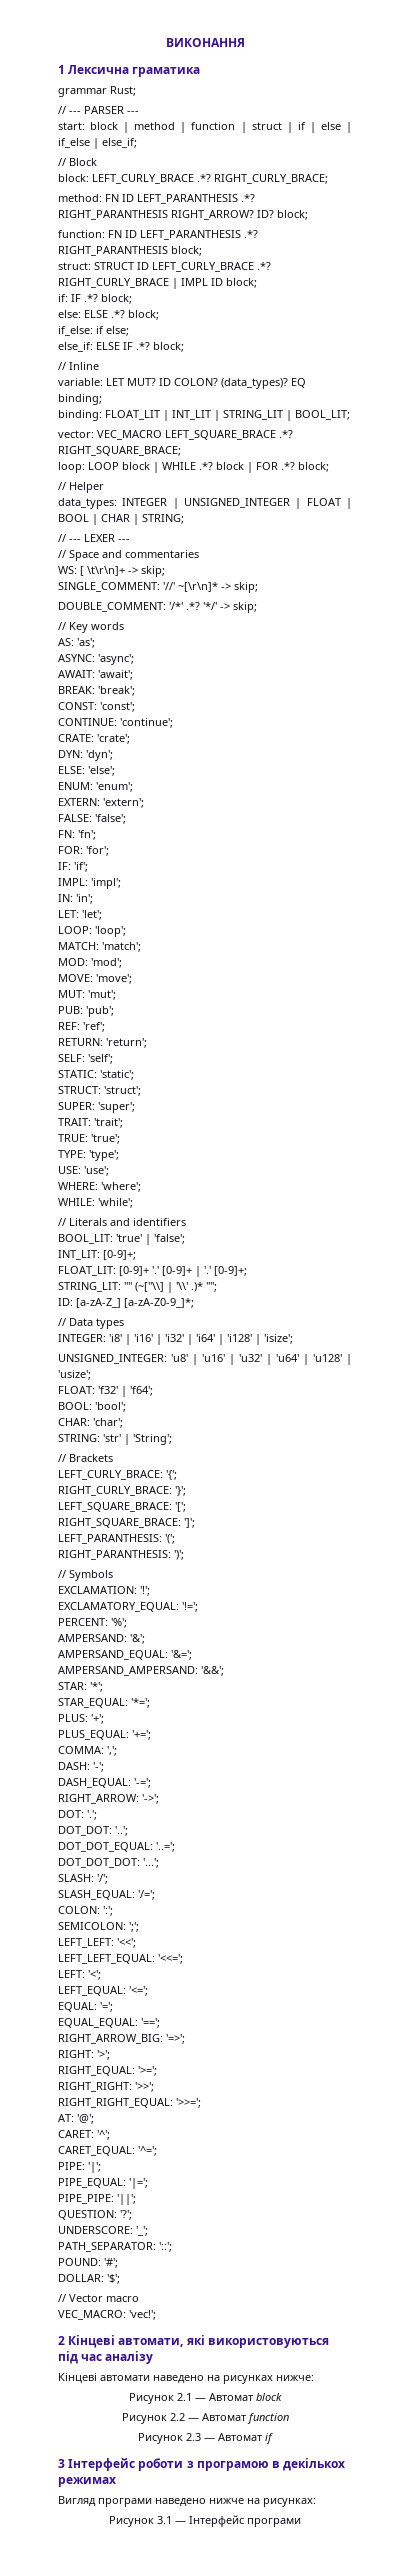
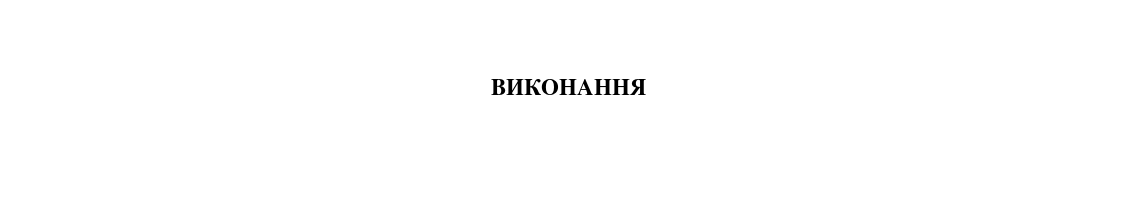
- 1 Лексична граматика
- grammar Rust;
- // --- PARSER ---
- start: block | method | function | struct | if | else | if_else | else_if;
- // Block
- block: LEFT_CURLY_BRACE .*? RIGHT_CURLY_BRACE;
- method: FN ID LEFT_PARANTHESIS .*? RIGHT_PARANTHESIS RIGHT_ARROW? ID? block;
- function: FN ID LEFT_PARANTHESIS .*? RIGHT_PARANTHESIS block;
- struct: STRUCT ID LEFT_CURLY_BRACE .*? RIGHT_CURLY_BRACE | IMPL ID block;
- if: IF .*? block;
- else: ELSE .*? block;
- if_else: if else;
- else_if: ELSE IF .*? block;
- // Inline
- variable: LET MUT? ID COLON? (data_types)? EQ binding;
- binding: FLOAT_LIT | INT_LIT | STRING_LIT | BOOL_LIT;
- vector: VEC_MACRO LEFT_SQUARE_BRACE .*? RIGHT_SQUARE_BRACE;
- loop: LOOP block | WHILE .*? block | FOR .*? block;
- // Helper
- data_types: INTEGER | UNSIGNED_INTEGER | FLOAT | BOOL | CHAR | STRING;
- // --- LEXER ---
- // Space and commentaries
- WS: [ \t\r\n]+ -> skip;
- SINGLE_COMMENT: '//' ~[\r\n]* -> skip;
- DOUBLE_COMMENT: '/*' .*? '*/' -> skip;
- // Key words
- AS: 'as';
- ASYNC: 'async';
- AWAIT: 'await';
- BREAK: 'break';
- CONST: 'const';
- CONTINUE: 'continue';
- CRATE: 'crate';
- DYN: 'dyn';
- ELSE: 'else';
- ENUM: 'enum';
- EXTERN: 'extern';
- FALSE: 'false';
- FN: 'fn';
- FOR: 'for';
- IF: 'if';
- IMPL: 'impl';
- IN: 'in';
- LET: 'let';
- LOOP: 'loop';
- MATCH: 'match';
- MOD: 'mod';
- MOVE: 'move';
- MUT: 'mut';
- PUB: 'pub';
- REF: 'ref';
- RETURN: 'return';
- SELF: 'self';
- STATIC: 'static';
- STRUCT: 'struct';
- SUPER: 'super';
- TRAIT: 'trait';
- TRUE: 'true';
- TYPE: 'type';
- USE: 'use';
- WHERE: 'where';
- WHILE: 'while';
- // Literals and identifiers
- BOOL_LIT: 'true' | 'false';
- INT_LIT: [0-9]+;
- FLOAT_LIT: [0-9]+ '.' [0-9]+ | '.' [0-9]+;
- STRING_LIT: '"' (~["\\] | '\\' .)* '"';
- ID: [a-zA-Z_] [a-zA-Z0-9_]*;
- // Data types
- INTEGER: 'i8' | 'i16' | 'i32' | 'i64' | 'i128' | 'isize';
- UNSIGNED_INTEGER: 'u8' | 'u16' | 'u32' | 'u64' | 'u128' | 'usize';
- FLOAT: 'f32' | 'f64';
- BOOL: 'bool';
- CHAR: 'char';
- STRING: 'str' | 'String';
- // Brackets
- LEFT_CURLY_BRACE: '{';
- RIGHT_CURLY_BRACE: '}';
- LEFT_SQUARE_BRACE: '[';
- RIGHT_SQUARE_BRACE: ']';
- LEFT_PARANTHESIS: '(';
- RIGHT_PARANTHESIS: ')';
- // Symbols
- EXCLAMATION: '!';
- EXCLAMATORY_EQUAL: '!=';
- PERCENT: '%';
- AMPERSAND: '&';
- AMPERSAND_EQUAL: '&=';
- AMPERSAND_AMPERSAND: '&&';
- STAR: '*';
- STAR_EQUAL: '*=';
- PLUS: '+';
- PLUS_EQUAL: '+=';
- COMMA: ',';
- DASH: '-';
- DASH_EQUAL: '-=';
- RIGHT_ARROW: '->';
- DOT: '.';
- DOT_DOT: '..';
- DOT_DOT_EQUAL: '..=';
- DOT_DOT_DOT: '...';
- SLASH: '/';
- SLASH_EQUAL: '/=';
- COLON: ':';
- SEMICOLON: ';';
- LEFT_LEFT: '<<';
- LEFT_LEFT_EQUAL: '<<=';
- LEFT: '<';
- LEFT_EQUAL: '<=';
- EQUAL: '=';
- EQUAL_EQUAL: '==';
- RIGHT_ARROW_BIG: '=>';
- RIGHT: '>';
- RIGHT_EQUAL: '>=';
- RIGHT_RIGHT: '>>';
- RIGHT_RIGHT_EQUAL: '>>=';
- AT: '@';
- CARET: '^';
- CARET_EQUAL: '^=';
- PIPE: '|';
- PIPE_EQUAL: '|=';
- PIPE_PIPE: '||';
- QUESTION: '?';
- UNDERSCORE: '_';
- PATH_SEPARATOR: '::';
- POUND: '#';
- DOLLAR: '$';
- // Vector macro
- VEC_MACRO: 'vec!';
- 2 Кінцеві автомати, які використовуються під час аналізу
- Кінцеві автомати наведено на рисунках нижче:
- Рисунок 2.1 — Автомат block
- Рисунок 2.2 — Автомат function
- Рисунок 2.3 — Автомат if
- 3 Інтерфейс роботи з програмою в декількох режимах
- Вигляд програми наведено нижче на рисунках:
- Рисунок 3.1 — Інтерфейс програми

